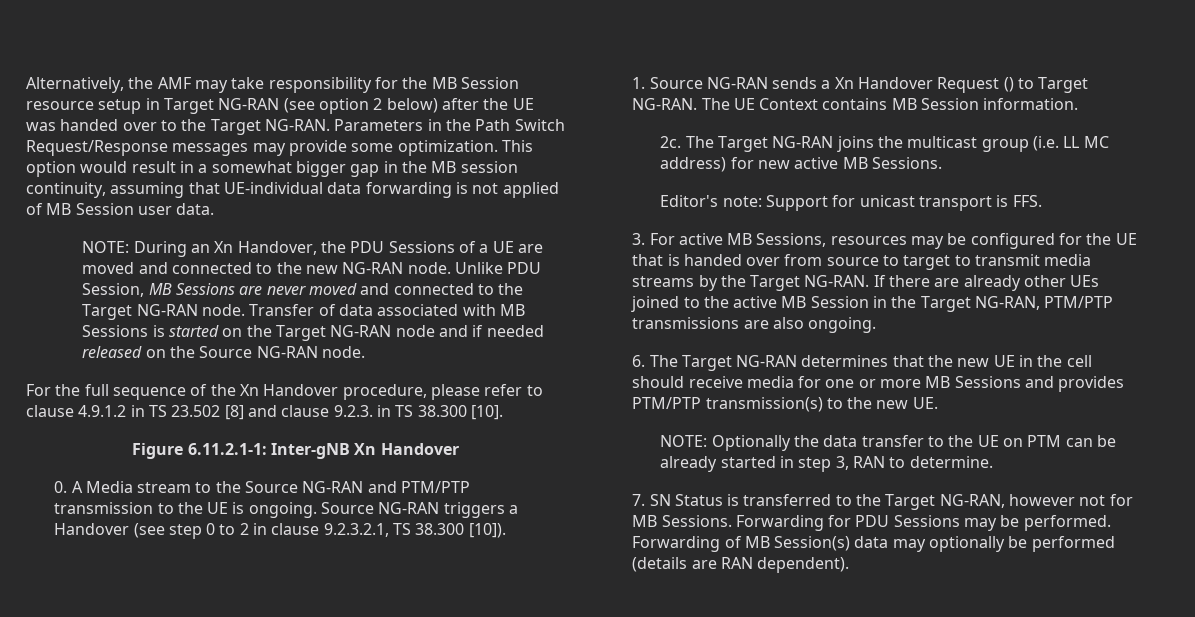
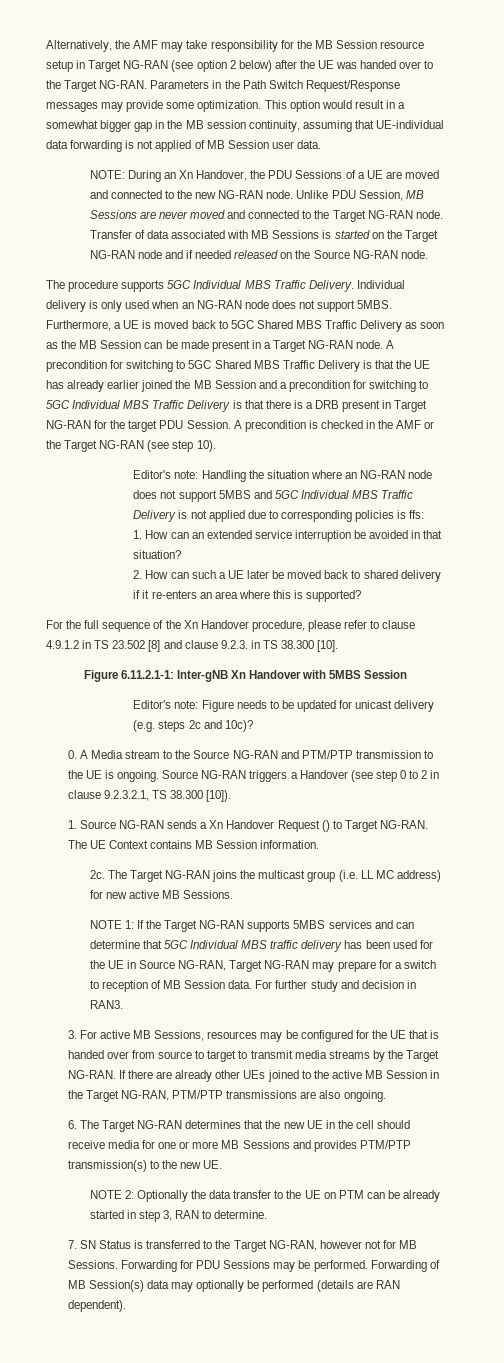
+ The procedure supports 5GC Individual MBS Traffic Delivery. Individual delivery is only used when an NG-RAN node does not support 5MBS. Furthermore, a UE is moved back to 5GC Shared MBS Traffic Delivery as soon as the MB Session can be made present in a Target NG-RAN node. A precondition for switching to 5GC Shared MBS Traffic Delivery is that the UE has already earlier joined the MB Session and a precondition for switching to 5GC Individual MBS Traffic Delivery is that there is a DRB present in Target NG-RAN for the target PDU Session. A precondition is checked in the AMF or the Target NG-RAN (see step 10).
+ Editor's note: Handling the situation where an NG-RAN node does not support 5MBS and 5GC Individual MBS Traffic Delivery is not applied due to corresponding policies is ffs:
+ 1. How can an extended service interruption be avoided in that situation?
+ 2. How can such a UE later be moved back to shared delivery if it re-enters an area where this is supported?
- Figure 6.11.2.1-1: Inter-gNB Xn Handover
+ Figure 6.11.2.1-1: Inter-gNB Xn Handover with 5MBS Session
+ Editor's note: Figure needs to be updated for unicast delivery (e.g. steps 2c and 10c)?
- Editor's note: Support for unicast transport is FFS.
+ NOTE 1: If the Target NG-RAN supports 5MBS services and can determine that 5GC Individual MBS traffic delivery has been used for the UE in Source NG-RAN, Target NG-RAN may prepare for a switch to reception of MB Session data. For further study and decision in RAN3.
- NOTE: Optionally the data transfer to the UE on PTM can be already started in step 3, RAN to determine.
+ NOTE 2: Optionally the data transfer to the UE on PTM can be already started in step 3, RAN to determine.

